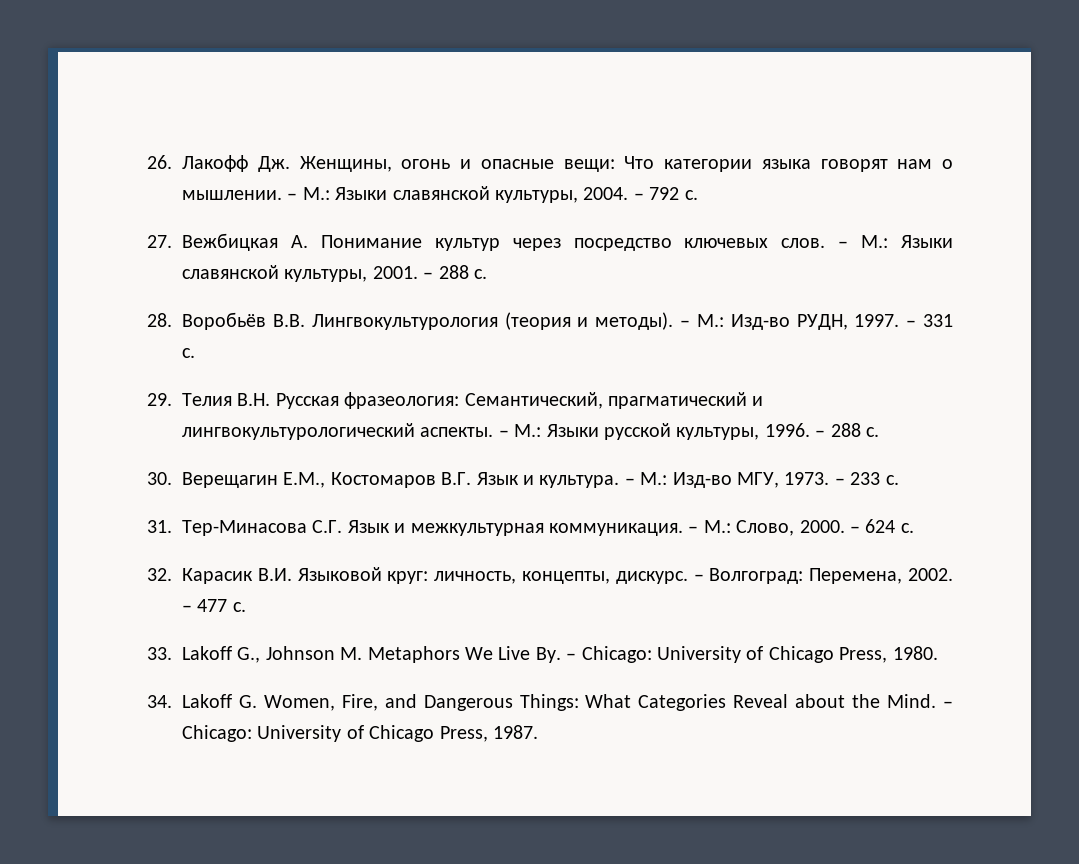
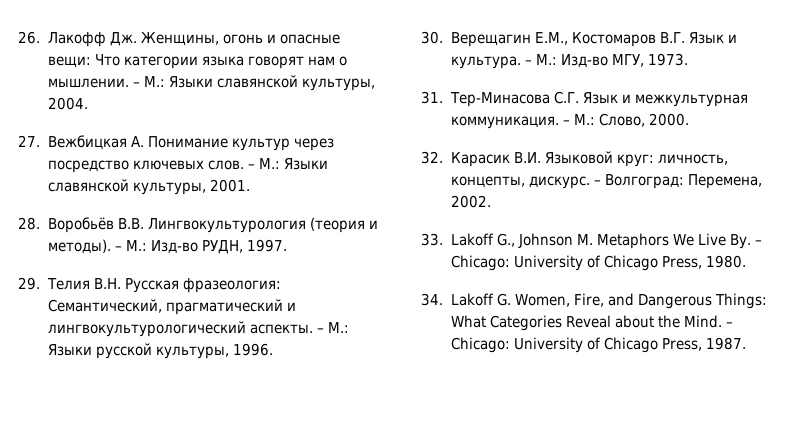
- – 792 с.
- – М.: Языки славянской культуры, 2001. – 288 с.
+ – М.: Языки славянской культуры, 2001.
- – 331 с.
- – М.: Языки русской культуры, 1996. – 288 с.
+ – М.: Языки русской культуры, 1996.
- – 233 с.
- – 624 с.
- – 477 с.

